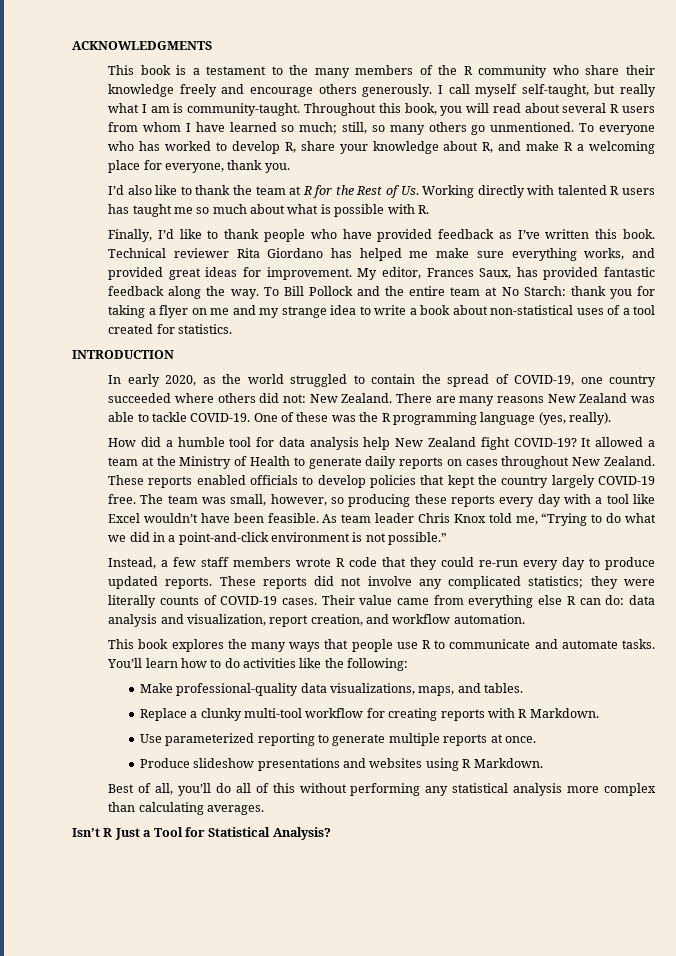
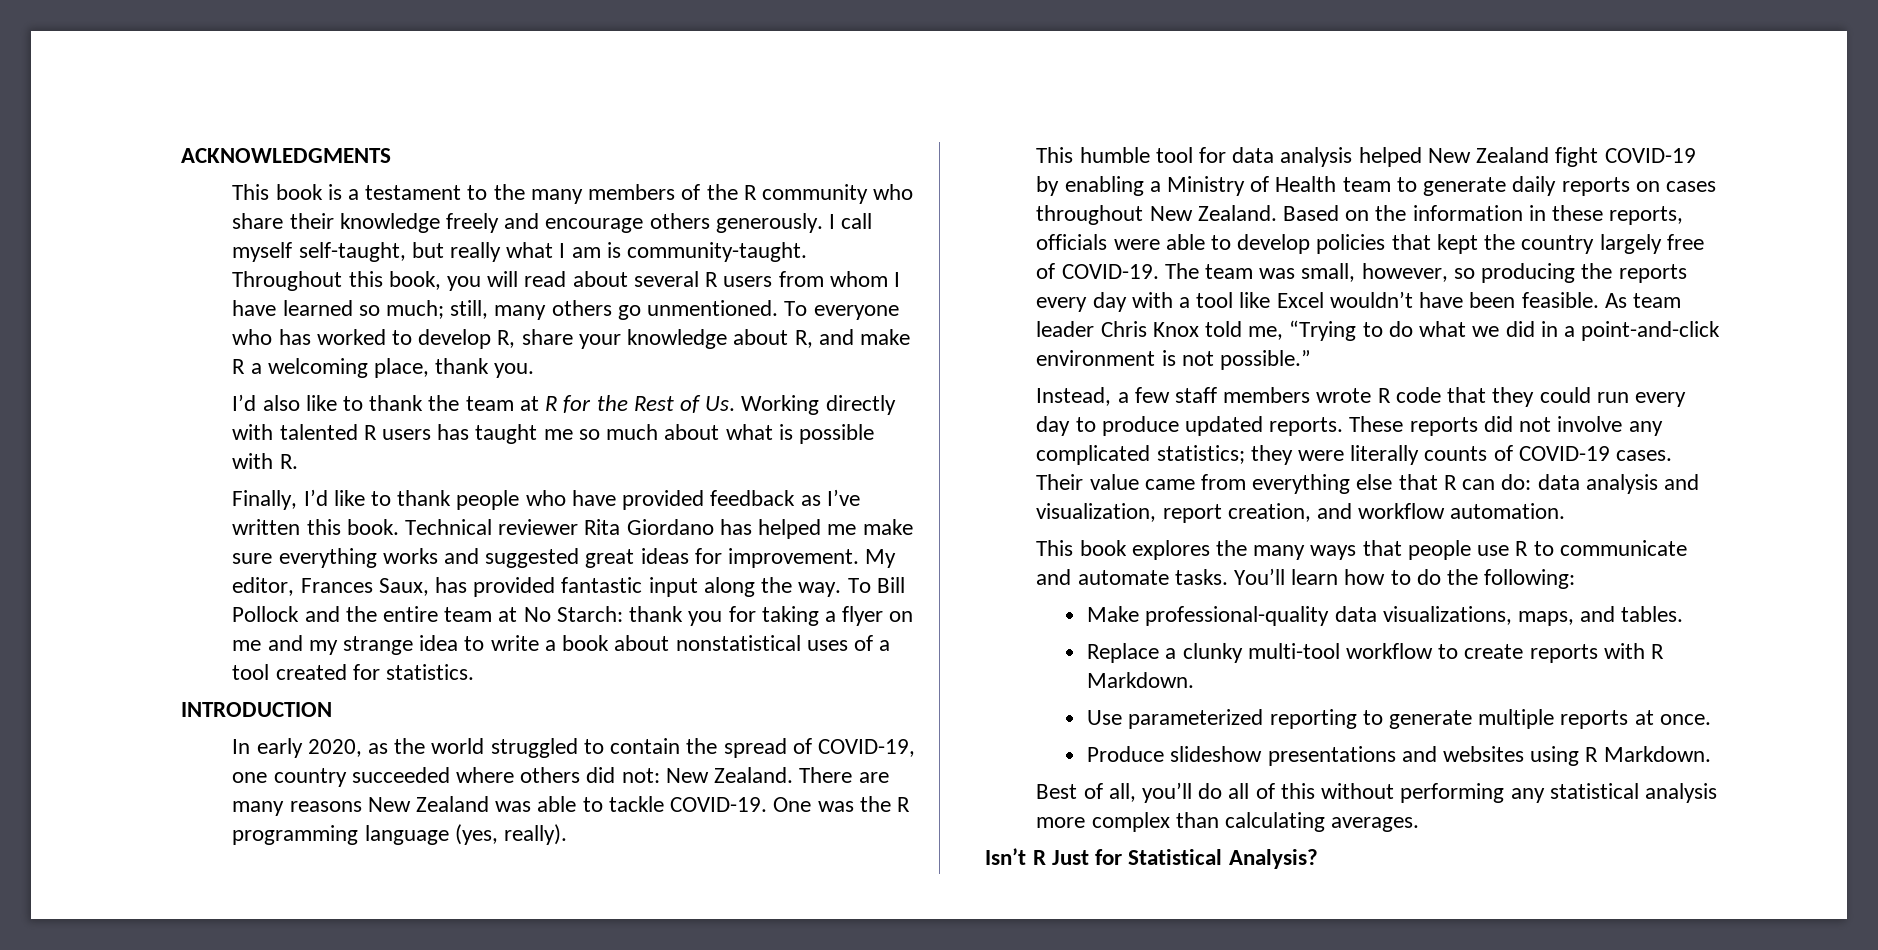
- Throughout this book, you will read about several R users from whom I have learned so much; still, so many others go unmentioned.
+ Throughout this book, you will read about several R users from whom I have learned so much; still, many others go unmentioned.
- To everyone who has worked to develop R, share your knowledge about R, and make R a welcoming place for everyone, thank you.
+ To everyone who has worked to develop R, share your knowledge about R, and make R a welcoming place, thank you.
- Technical reviewer Rita Giordano has helped me make sure everything works, and provided great ideas for improvement.
+ Technical reviewer Rita Giordano has helped me make sure everything works and suggested great ideas for improvement.
- My editor, Frances Saux, has provided fantastic feedback along the way.
+ My editor, Frances Saux, has provided fantastic input along the way.
- To Bill Pollock and the entire team at No Starch: thank you for taking a flyer on me and my strange idea to write a book about non-statistical uses of a tool created for statistics.
+ To Bill Pollock and the entire team at No Starch: thank you for taking a flyer on me and my strange idea to write a book about nonstatistical uses of a tool created for statistics.
- One of these was the R programming language (yes, really).
+ One was the R programming language (yes, really).
- How did a humble tool for data analysis help New Zealand fight COVID-19? It allowed a team at the Ministry of Health to generate daily reports on cases throughout New Zealand.
+ This humble tool for data analysis helped New Zealand fight COVID-19 by enabling a Ministry of Health team to generate daily reports on cases throughout New Zealand.
- These reports enabled officials to develop policies that kept the country largely COVID-19 free.
+ Based on the information in these reports, officials were able to develop policies that kept the country largely free of COVID-19.
- The team was small, however, so producing these reports every day with a tool like Excel wouldn’t have been feasible.
+ The team was small, however, so producing the reports every day with a tool like Excel wouldn’t have been feasible.
- Instead, a few staff members wrote R code that they could re-run every day to produce updated reports.
+ Instead, a few staff members wrote R code that they could run every day to produce updated reports.
- Their value came from everything else R can do: data analysis and visualization, report creation, and workflow automation.
+ Their value came from everything else that R can do: data analysis and visualization, report creation, and workflow automation.
- You’ll learn how to do activities like the following:
+ You’ll learn how to do the following:
- Replace a clunky multi-tool workflow for creating reports with R Markdown.
+ Replace a clunky multi-tool workflow to create reports with R Markdown.
- Isn’t R Just a Tool for Statistical Analysis?
+ Isn’t R Just for Statistical Analysis?

